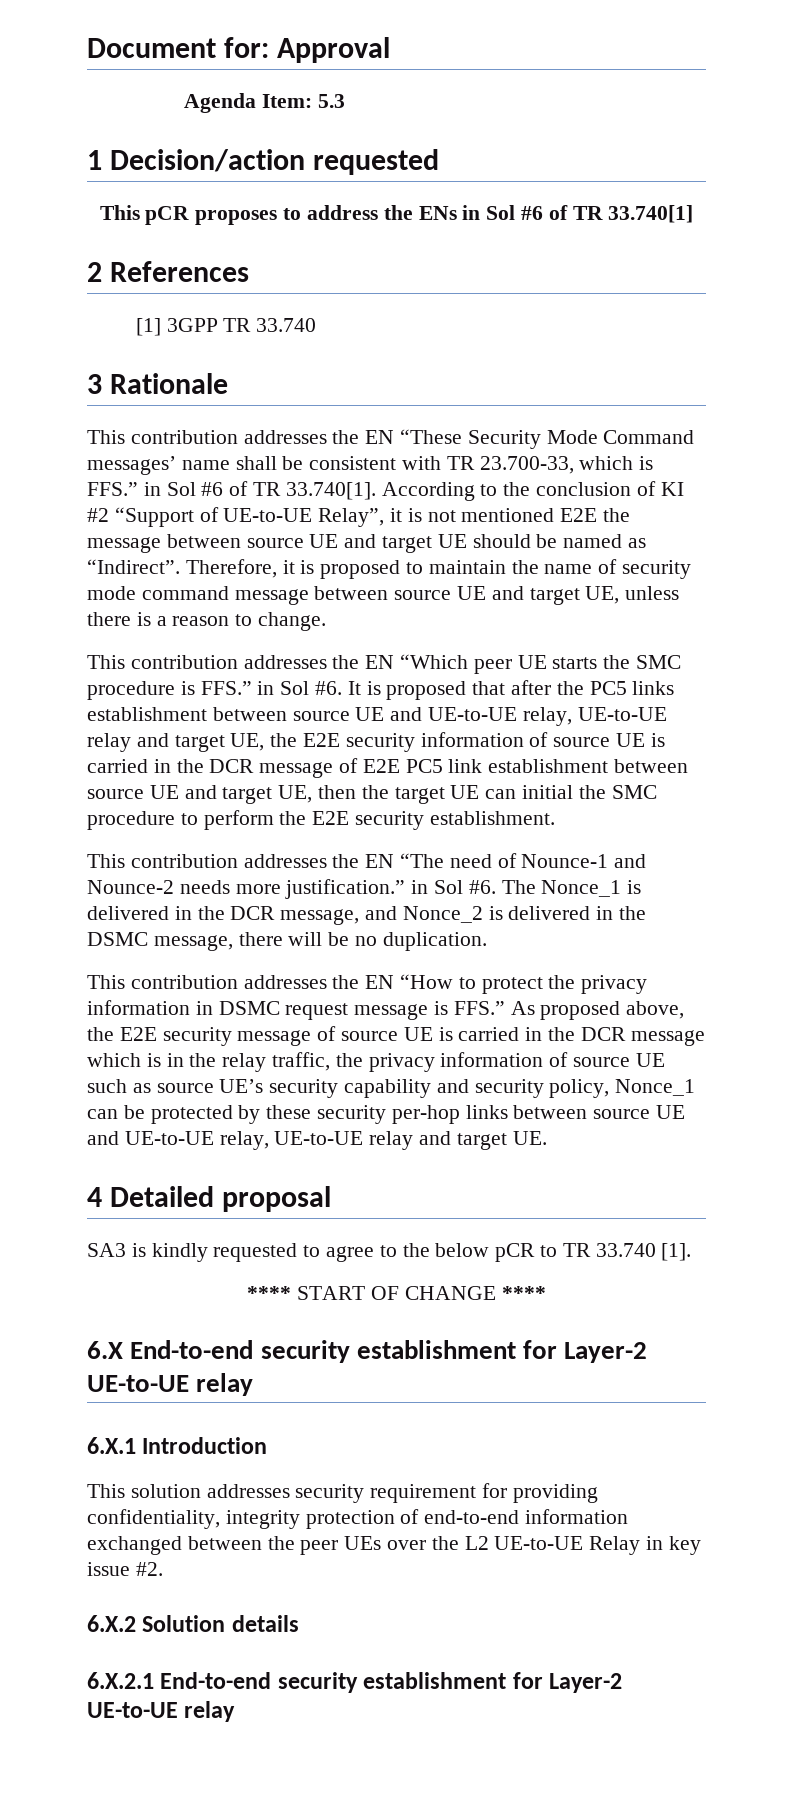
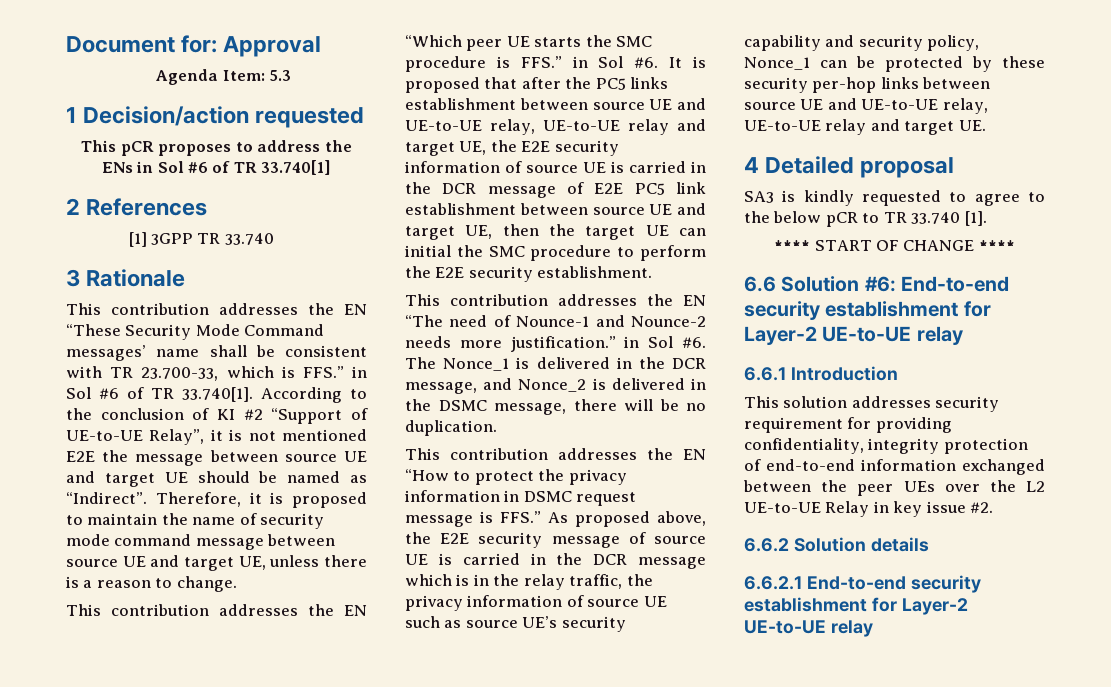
- 6.X End-to-end security establishment for Layer-2 UE-to-UE relay
+ 6.6 Solution #6: End-to-end security establishment for Layer-2 UE-to-UE relay
- 6.X.1 Introduction
+ 6.6.1 Introduction
- 6.X.2 Solution details
+ 6.6.2 Solution details
- 6.X.2.1 End-to-end security establishment for Layer-2 UE-to-UE relay
+ 6.6.2.1 End-to-end security establishment for Layer-2 UE-to-UE relay

